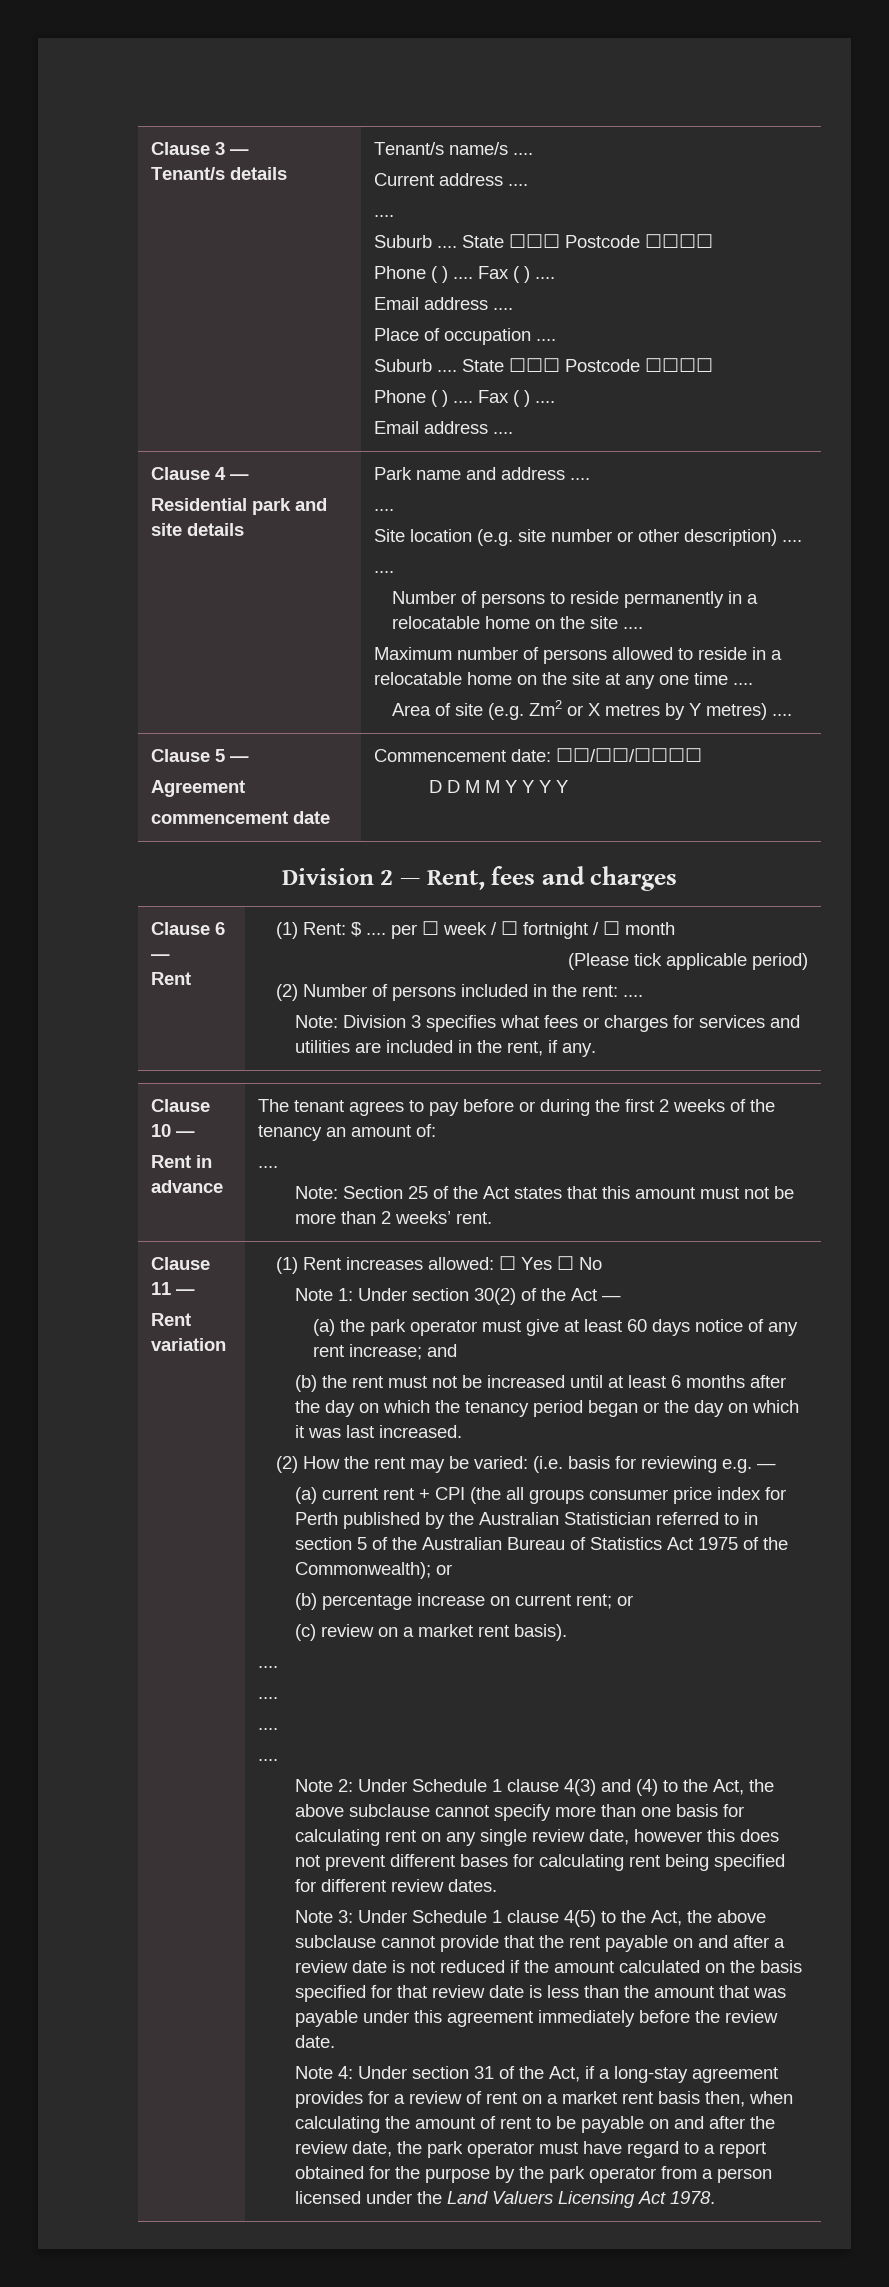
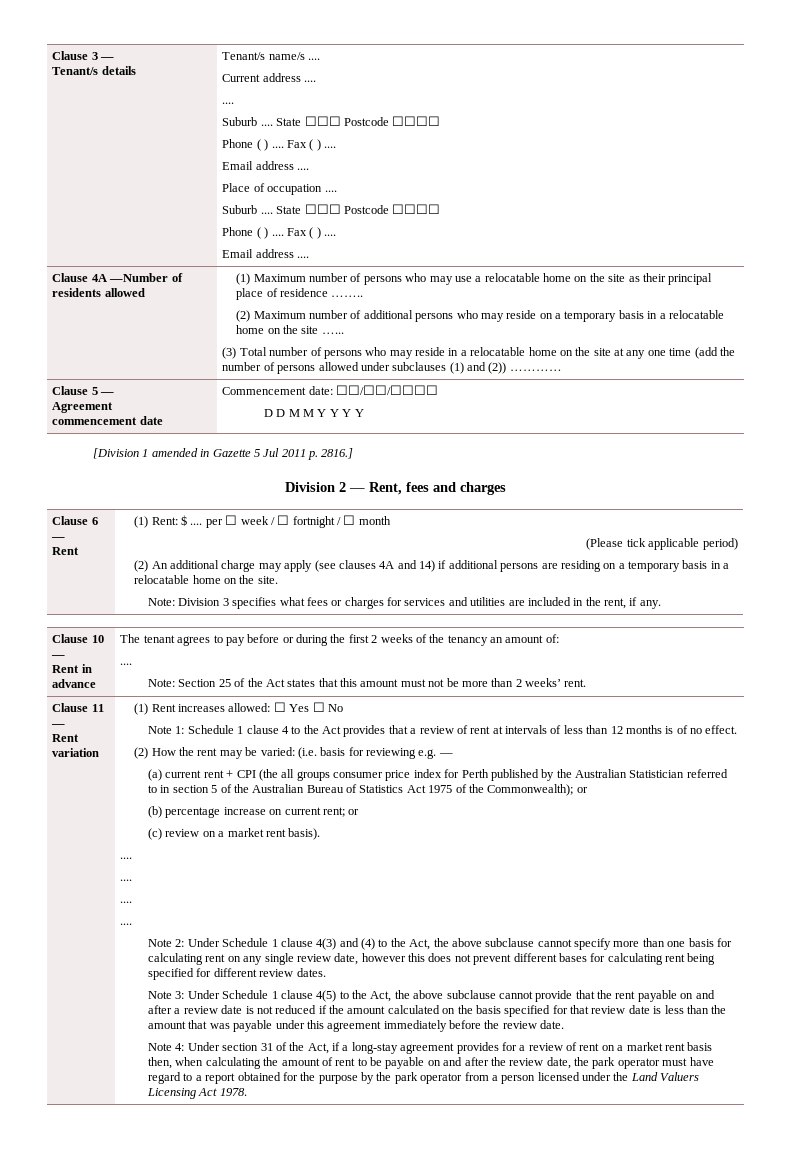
- Clause 4 —
- Residential park and site details | Park name and address ....
- ....
- Site location (e.g. site number or other description) ....
- ....
- Number of persons to reside permanently in a relocatable home on the site ....
- Maximum number of persons allowed to reside in a relocatable home on the site at any one time ....
- Area of site (e.g. Zm2 or X metres by Y metres) ....
+ Clause 4A —Number of residents allowed | (1) Maximum number of persons who may use a relocatable home on the site as their principal place of residence ……..
+ (2) Maximum number of additional persons who may reside on a temporary basis in a relocatable home on the site …...
+ (3) Total number of persons who may reside in a relocatable home on the site at any one time (add the number of persons allowed under subclauses (1) and (2)) …………
+ [Division 1 amended in Gazette 5 Jul 2011 p. 2816.]
- (2) Number of persons included in the rent: ....
+ (2) An additional charge may apply (see clauses 4A and 14) if additional persons are residing on a temporary basis in a relocatable home on the site.
- Note 1: Under section 30(2) of the Act —
- (a) the park operator must give at least 60 days notice of any rent increase; and
- (b) the rent must not be increased until at least 6 months after the day on which the tenancy period began or the day on which it was last increased.
+ Note 1: Schedule 1 clause 4 to the Act provides that a review of rent at intervals of less than 12 months is of no effect.

